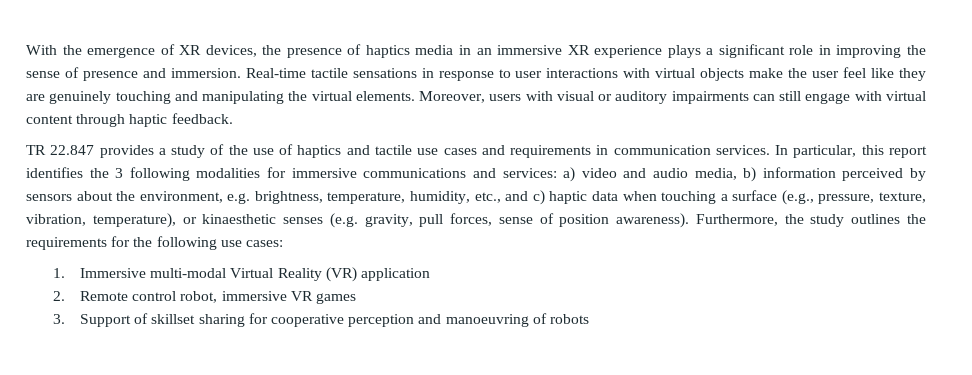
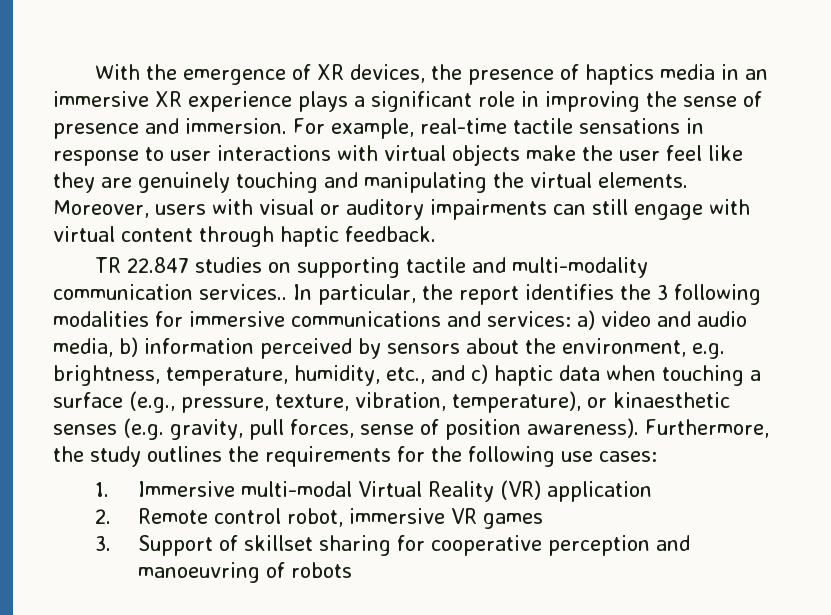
- Real-time tactile sensations in response to user interactions with virtual objects make the user feel like they are genuinely touching and manipulating the virtual elements.
+ For example, real-time tactile sensations in response to user interactions with virtual objects make the user feel like they are genuinely touching and manipulating the virtual elements.
- TR 22.847 provides a study of the use of haptics and tactile use cases and requirements in communication services.
+ TR 22.847 studies on supporting tactile and multi-modality communication services..
- In particular, this report identifies the 3 following modalities for immersive communications and services: a) video and audio media, b) information perceived by sensors about the environment, e.g. brightness, temperature, humidity, etc., and c) haptic data when touching a surface (e.g., pressure, texture, vibration, temperature), or kinaesthetic senses (e.g. gravity, pull forces, sense of position awareness).
+ In particular, the report identifies the 3 following modalities for immersive communications and services: a) video and audio media, b) information perceived by sensors about the environment, e.g. brightness, temperature, humidity, etc., and c) haptic data when touching a surface (e.g., pressure, texture, vibration, temperature), or kinaesthetic senses (e.g. gravity, pull forces, sense of position awareness).

